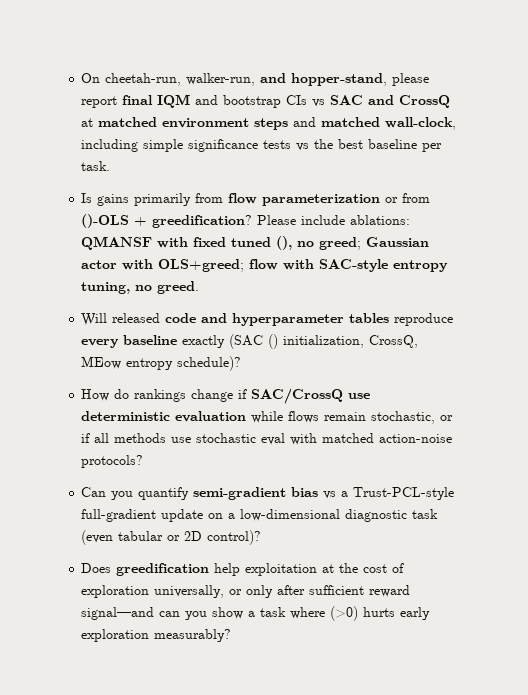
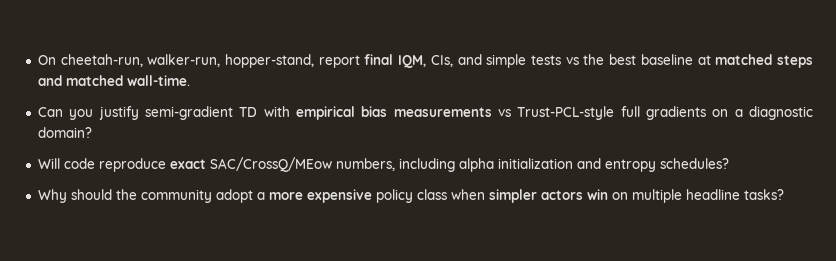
- On cheetah-run, walker-run, and hopper-stand, please report final IQM and bootstrap CIs vs SAC and CrossQ at matched environment steps and matched wall-clock, including simple significance tests vs the best baseline per task.
- Is gains primarily from flow parameterization or from ()-OLS + greedification? Please include ablations: QMANSF with fixed tuned (), no greed; Gaussian actor with OLS+greed; flow with SAC-style entropy tuning, no greed.
- Will released code and hyperparameter tables reproduce every baseline exactly (SAC () initialization, CrossQ, MEow entropy schedule)?
- How do rankings change if SAC/CrossQ use deterministic evaluation while flows remain stochastic, or if all methods use stochastic eval with matched action-noise protocols?
- Can you quantify semi-gradient bias vs a Trust-PCL-style full-gradient update on a low-dimensional diagnostic task (even tabular or 2D control)?
- Does greedification help exploitation at the cost of exploration universally, or only after sufficient reward signal—and can you show a task where (>0) hurts early exploration measurably?
+ On cheetah-run, walker-run, hopper-stand, report final IQM, CIs, and simple tests vs the best baseline at matched steps and matched wall-time.
+ Can you justify semi-gradient TD with empirical bias measurements vs Trust-PCL-style full gradients on a diagnostic domain?
+ Will code reproduce exact SAC/CrossQ/MEow numbers, including alpha initialization and entropy schedules?
+ Why should the community adopt a more expensive policy class when simpler actors win on multiple headline tasks?

